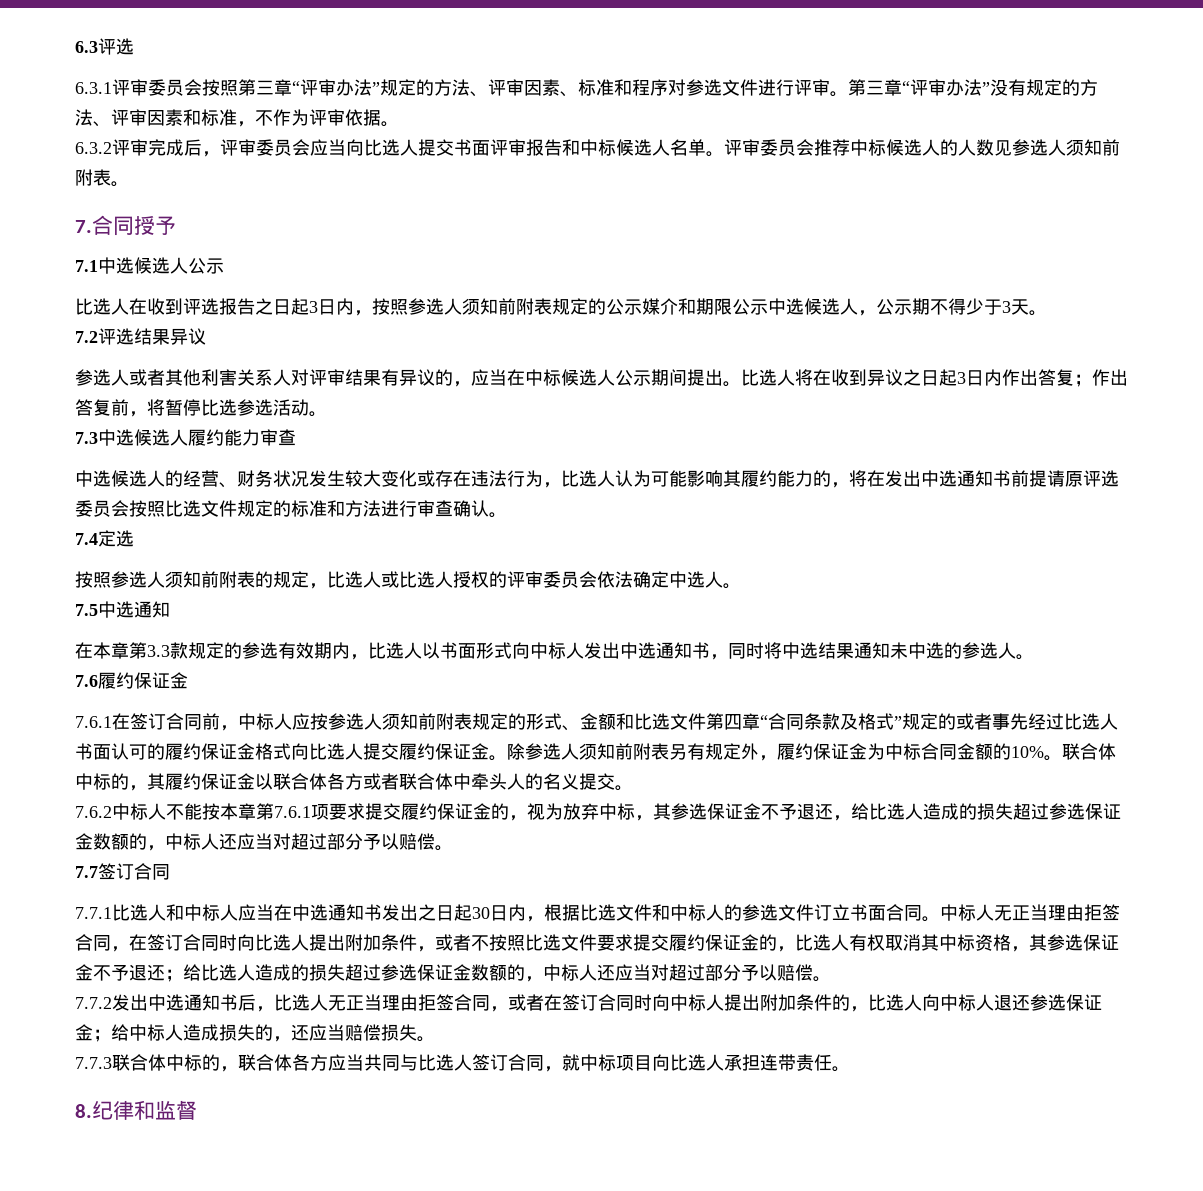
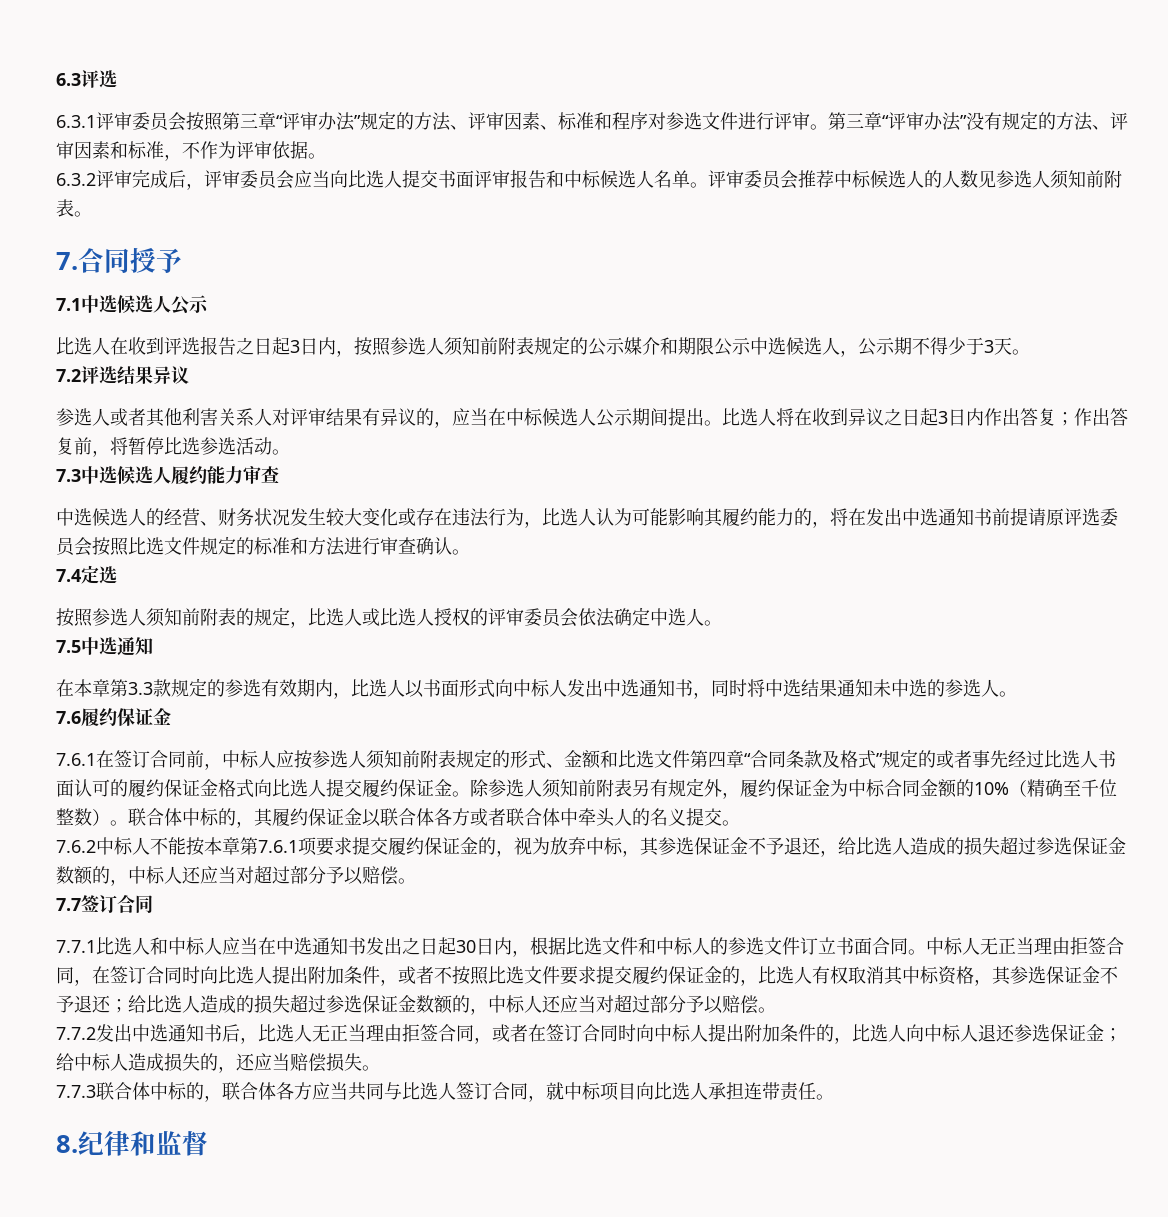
- 除参选人须知前附表另有规定外，履约保证金为中标合同金额的10%。
+ 除参选人须知前附表另有规定外，履约保证金为中标合同金额的10%（精确至千位整数）。

